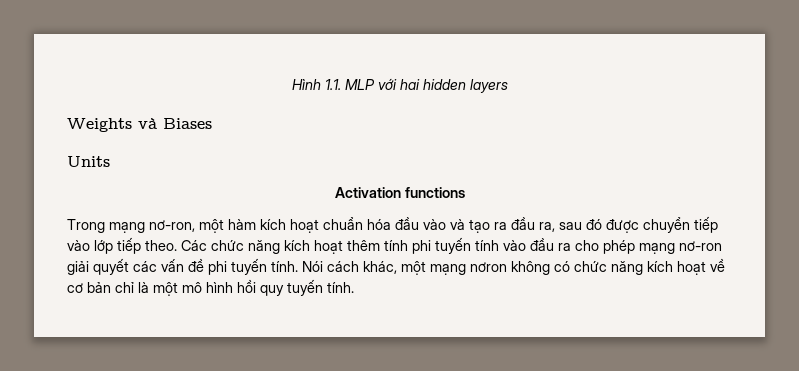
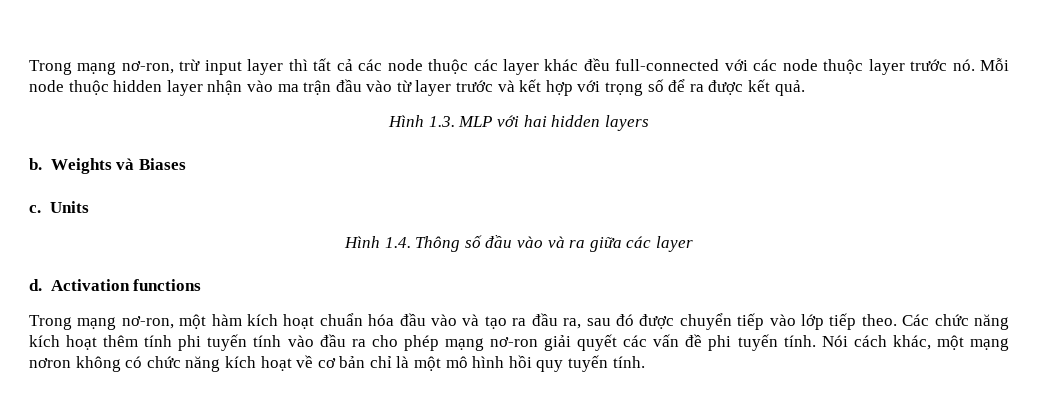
- Hình 1.1. MLP với hai hidden layers
+ Trong mạng nơ-ron, trừ input layer thì tất cả các node thuộc các layer khác đều full-connected với các node thuộc layer trước nó. Mỗi node thuộc hidden layer nhận vào ma trận đầu vào từ layer trước và kết hợp với trọng số để ra được kết quả.
+ Hình 1.3. MLP với hai hidden layers
+ b.
+ c.
+ Hình 1.4. Thông số đầu vào và ra giữa các layer
+ d.

